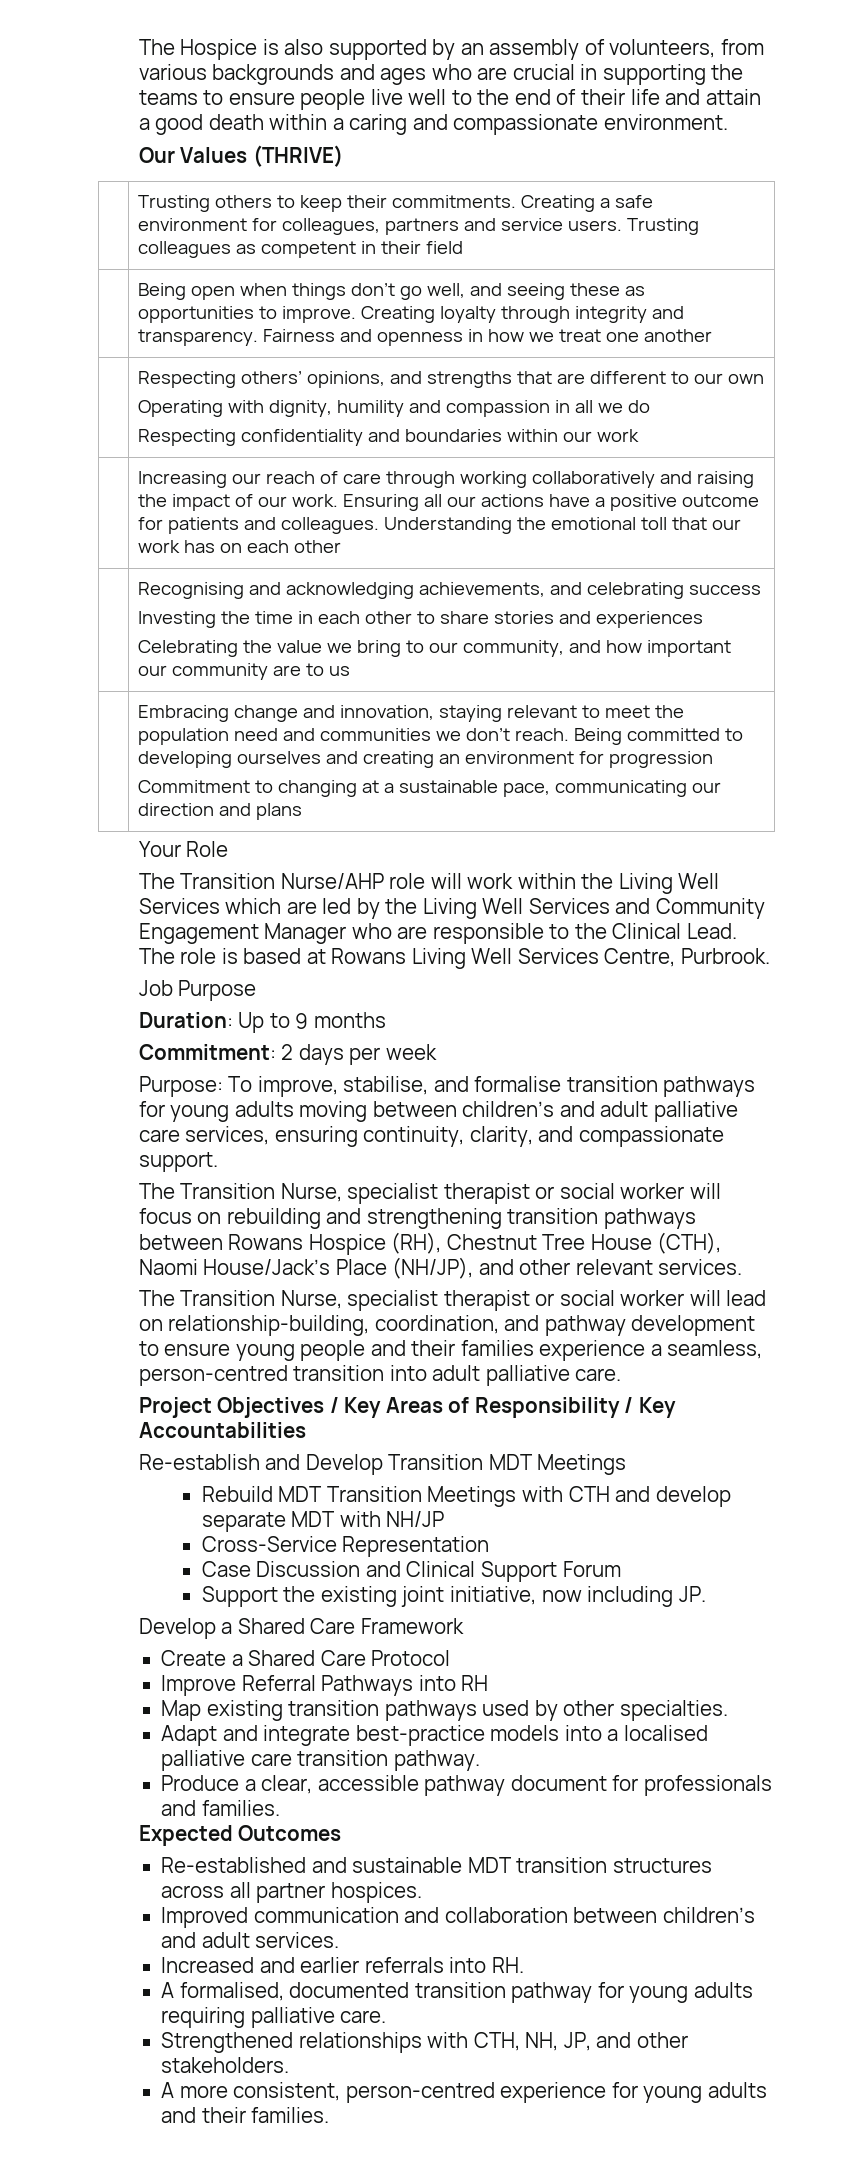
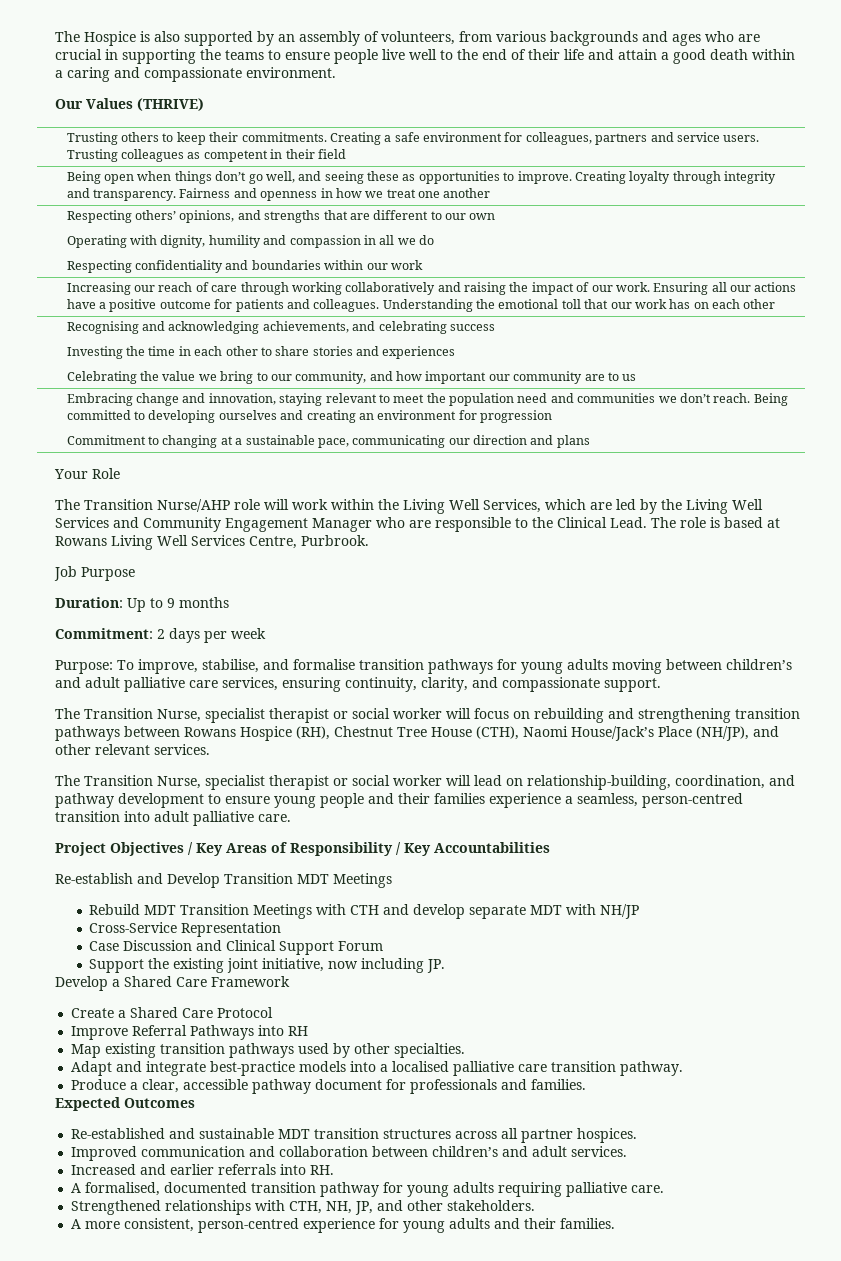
- The Transition Nurse/AHP role will work within the Living Well Services which are led by the Living Well Services and Community Engagement Manager who are responsible to the Clinical Lead.
+ The Transition Nurse/AHP role will work within the Living Well Services, which are led by the Living Well Services and Community Engagement Manager who are responsible to the Clinical Lead.

